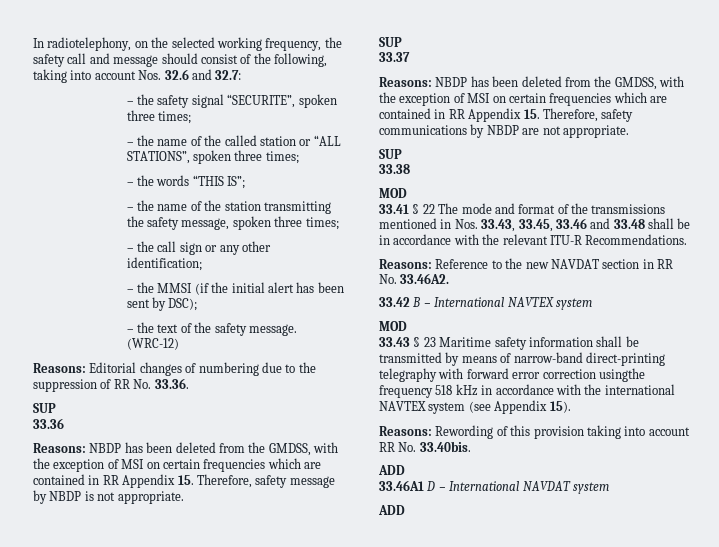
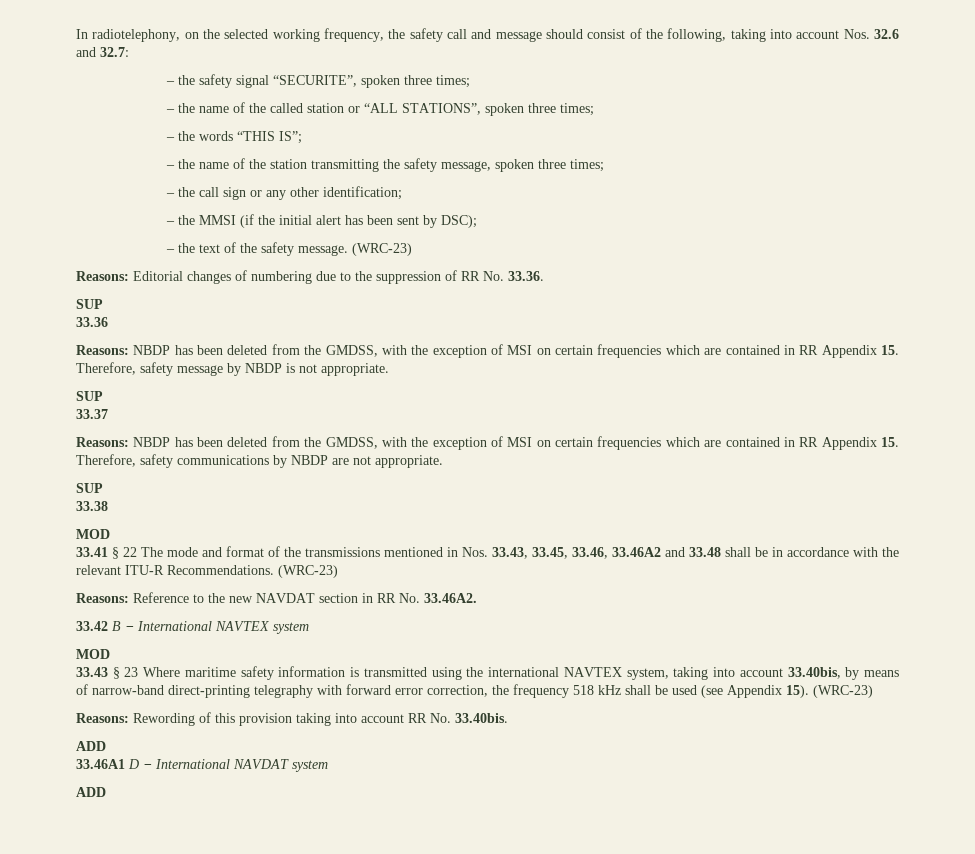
- – the text of the safety message. (WRC-12)
+ – the text of the safety message. (WRC-23)
- 33.41 § 22 The mode and format of the transmissions mentioned in Nos. 33.43, 33.45, 33.46 and 33.48 shall be in accordance with the relevant ITU-R Recommendations.
+ 33.41 § 22 The mode and format of the transmissions mentioned in Nos. 33.43, 33.45, 33.46, 33.46A2 and 33.48 shall be in accordance with the relevant ITU-R Recommendations. (WRC-23)
- 33.43 § 23 Maritime safety information shall be transmitted by means of narrow-band direct-printing telegraphy with forward error correction usingthe frequency 518 kHz in accordance with the international NAVTEX system (see Appendix 15).
+ 33.43 § 23 Where maritime safety information is transmitted using the international NAVTEX system, taking into account 33.40bis, by means of narrow-band direct-printing telegraphy with forward error correction, the frequency 518 kHz shall be used (see Appendix 15). (WRC-23)

